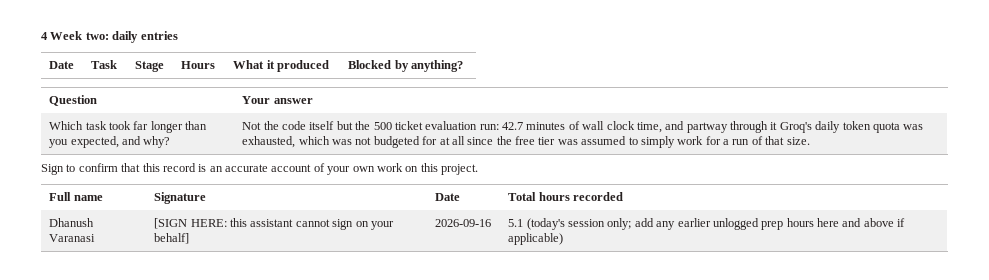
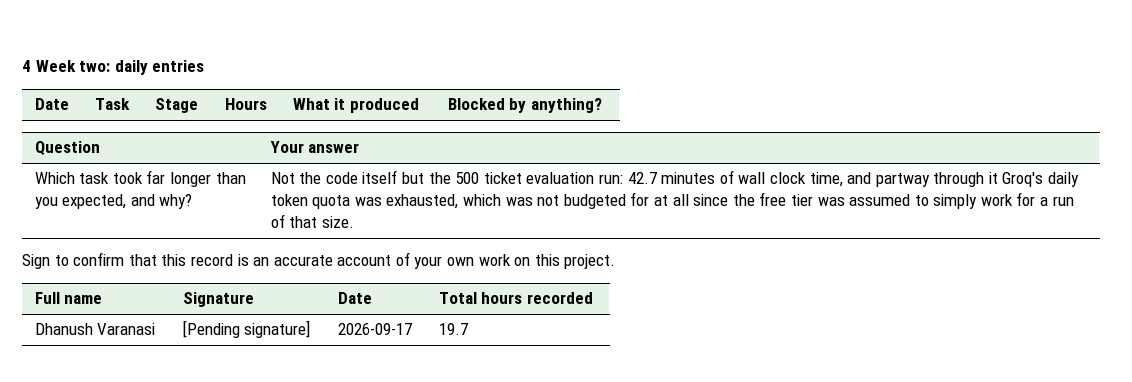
- Dhanush Varanasi | [SIGN HERE: this assistant cannot sign on your behalf] | 2026-09-16 | 5.1 (today's session only; add any earlier unlogged prep hours here and above if applicable)
+ Dhanush Varanasi | [Pending signature] | 2026-09-17 | 19.7

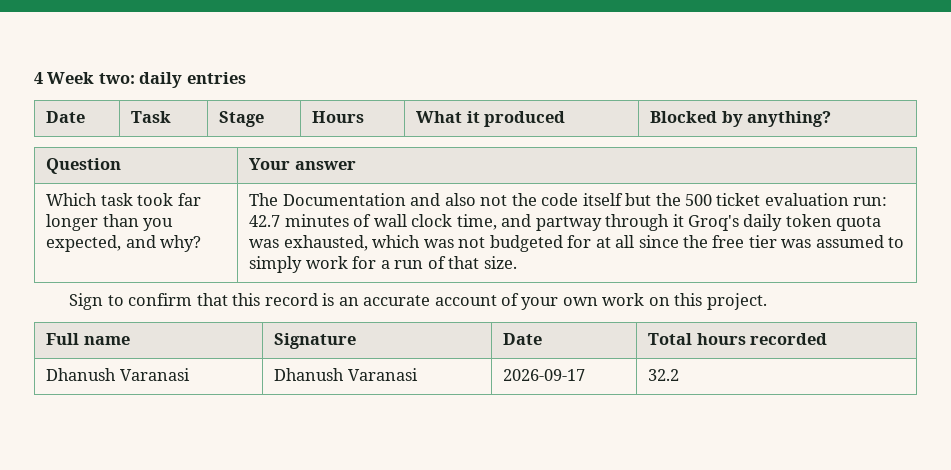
- Not the code itself but the 500 ticket evaluation run: 42.7 minutes of wall clock time, and partway through it Groq's daily token quota was exhausted, which was not budgeted for at all since the free tier was assumed to simply work for a run of that size.
+ The Documentation and also not the code itself but the 500 ticket evaluation run: 42.7 minutes of wall clock time, and partway through it Groq's daily token quota was exhausted, which was not budgeted for at all since the free tier was assumed to simply work for a run of that size.
- Dhanush Varanasi | [Pending signature] | 2026-09-17 | 19.7
+ Dhanush Varanasi | Dhanush Varanasi | 2026-09-17 | 32.2

